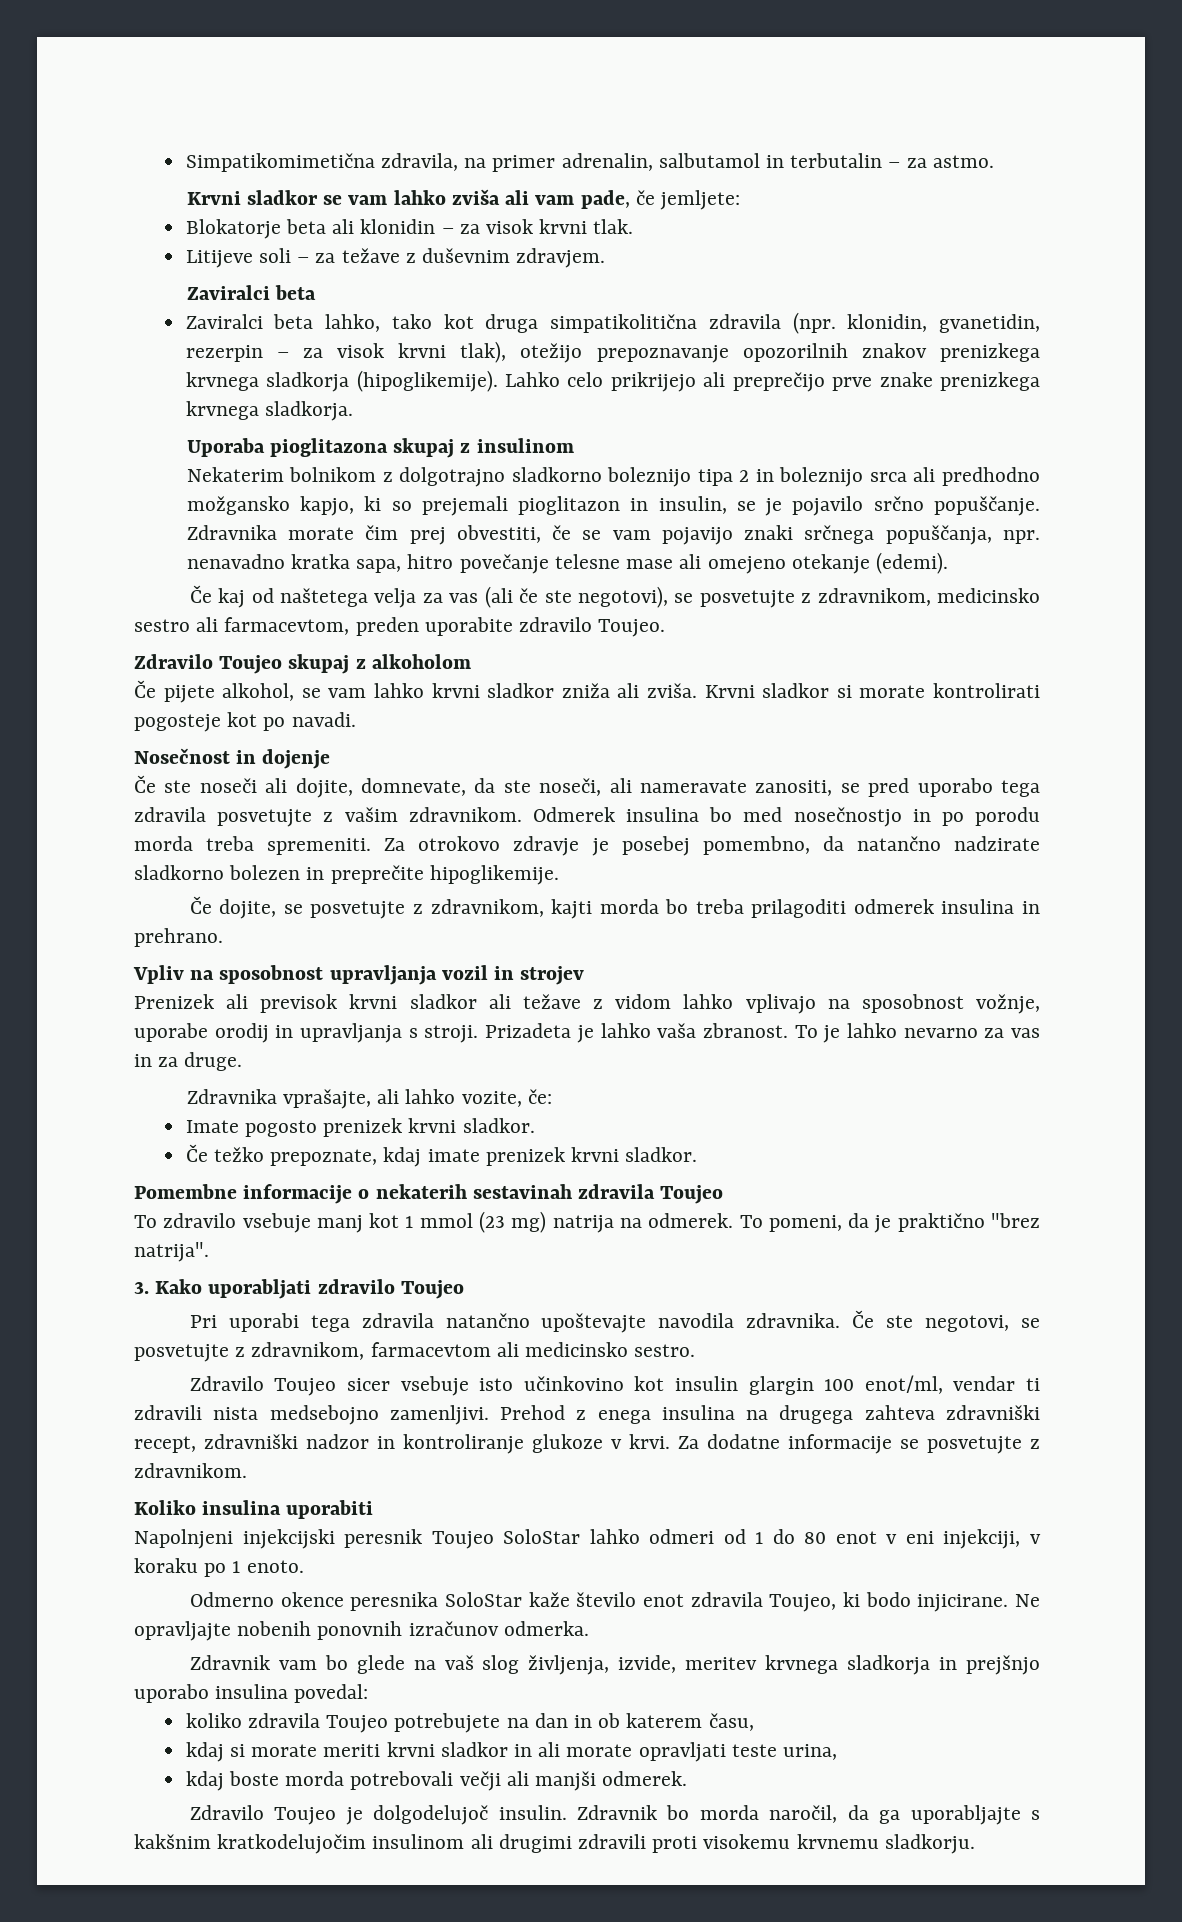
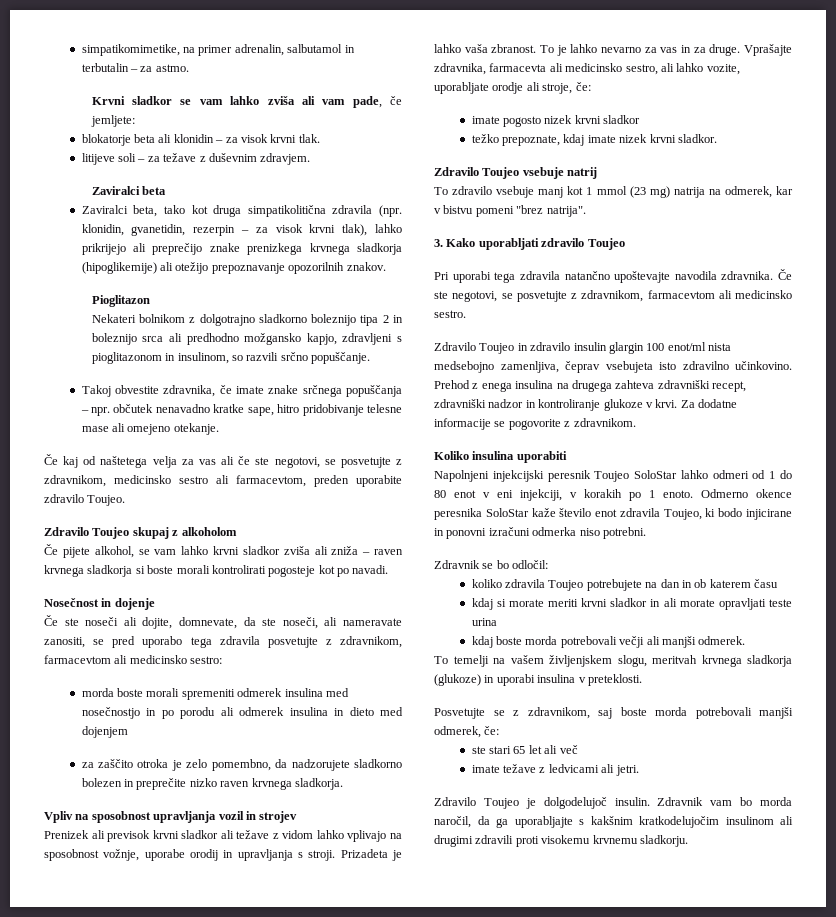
- Simpatikomimetična zdravila, na primer adrenalin, salbutamol in terbutalin – za astmo.
+ simpatikomimetike, na primer adrenalin, salbutamol in terbutalin – za astmo.
- Blokatorje beta ali klonidin – za visok krvni tlak.
+ blokatorje beta ali klonidin – za visok krvni tlak.
- Litijeve soli – za težave z duševnim zdravjem.
+ litijeve soli – za težave z duševnim zdravjem.
- Zaviralci beta lahko, tako kot druga simpatikolitična zdravila (npr. klonidin, gvanetidin, rezerpin – za visok krvni tlak), otežijo prepoznavanje opozorilnih znakov prenizkega krvnega sladkorja (hipoglikemije). Lahko celo prikrijejo ali preprečijo prve znake prenizkega krvnega sladkorja.
- Uporaba pioglitazona skupaj z insulinom
- Nekaterim bolnikom z dolgotrajno sladkorno boleznijo tipa 2 in boleznijo srca ali predhodno možgansko kapjo, ki so prejemali pioglitazon in insulin, se je pojavilo srčno popuščanje. Zdravnika morate čim prej obvestiti, če se vam pojavijo znaki srčnega popuščanja, npr. nenavadno kratka sapa, hitro povečanje telesne mase ali omejeno otekanje (edemi).
+ Zaviralci beta, tako kot druga simpatikolitična zdravila (npr. klonidin, gvanetidin, rezerpin – za visok krvni tlak), lahko prikrijejo ali preprečijo znake prenizkega krvnega sladkorja (hipoglikemije) ali otežijo prepoznavanje opozorilnih znakov.
+ Pioglitazon
+ Nekateri bolnikom z dolgotrajno sladkorno boleznijo tipa 2 in boleznijo srca ali predhodno možgansko kapjo, zdravljeni s pioglitazonom in insulinom, so razvili srčno popuščanje.
+ Takoj obvestite zdravnika, če imate znake srčnega popuščanja – npr. občutek nenavadno kratke sape, hitro pridobivanje telesne mase ali omejeno otekanje.
- Če kaj od naštetega velja za vas (ali če ste negotovi), se posvetujte z zdravnikom, medicinsko sestro ali farmacevtom, preden uporabite zdravilo Toujeo.
+ Če kaj od naštetega velja za vas ali če ste negotovi, se posvetujte z zdravnikom, medicinsko sestro ali farmacevtom, preden uporabite zdravilo Toujeo.
- Če pijete alkohol, se vam lahko krvni sladkor zniža ali zviša. Krvni sladkor si morate kontrolirati pogosteje kot po navadi.
+ Če pijete alkohol, se vam lahko krvni sladkor zviša ali zniža – raven krvnega sladkorja si boste morali kontrolirati pogosteje kot po navadi.
- Če ste noseči ali dojite, domnevate, da ste noseči, ali nameravate zanositi, se pred uporabo tega zdravila posvetujte z vašim zdravnikom. Odmerek insulina bo med nosečnostjo in po porodu morda treba spremeniti. Za otrokovo zdravje je posebej pomembno, da natančno nadzirate sladkorno bolezen in preprečite hipoglikemije.
- Če dojite, se posvetujte z zdravnikom, kajti morda bo treba prilagoditi odmerek insulina in prehrano.
+ Če ste noseči ali dojite, domnevate, da ste noseči, ali nameravate zanositi, se pred uporabo tega zdravila posvetujte z zdravnikom, farmacevtom ali medicinsko sestro:
+ morda boste morali spremeniti odmerek insulina med nosečnostjo in po porodu ali odmerek insulina in dieto med dojenjem
+ za zaščito otroka je zelo pomembno, da nadzorujete sladkorno bolezen in preprečite nizko raven krvnega sladkorja.
- To je lahko nevarno za vas in za druge.
- Zdravnika vprašajte, ali lahko vozite, če:
- Imate pogosto prenizek krvni sladkor.
- Če težko prepoznate, kdaj imate prenizek krvni sladkor.
- Pomembne informacije o nekaterih sestavinah zdravila Toujeo
+ To je lahko nevarno za vas in za druge. Vprašajte zdravnika, farmacevta ali medicinsko sestro, ali lahko vozite, uporabljate orodje ali stroje, če:
+ imate pogosto nizek krvni sladkor
+ težko prepoznate, kdaj imate nizek krvni sladkor.
+ Zdravilo Toujeo vsebuje natrij
- To zdravilo vsebuje manj kot 1 mmol (23 mg) natrija na odmerek. To pomeni, da je praktično "brez natrija".
+ To zdravilo vsebuje manj kot 1 mmol (23 mg) natrija na odmerek, kar v bistvu pomeni "brez natrija".
- Zdravilo Toujeo sicer vsebuje isto učinkovino kot insulin glargin 100 enot/ml, vendar ti zdravili nista medsebojno zamenljivi.
+ Zdravilo Toujeo in zdravilo insulin glargin 100 enot/ml nista medsebojno zamenljiva, čeprav vsebujeta isto zdravilno učinkovino.
- Za dodatne informacije se posvetujte z zdravnikom.
+ Za dodatne informacije se pogovorite z zdravnikom.
- Napolnjeni injekcijski peresnik Toujeo SoloStar lahko odmeri od 1 do 80 enot v eni injekciji, v koraku po 1 enoto.
- Odmerno okence peresnika SoloStar kaže število enot zdravila Toujeo, ki bodo injicirane. Ne opravljajte nobenih ponovnih izračunov odmerka.
- Zdravnik vam bo glede na vaš slog življenja, izvide, meritev krvnega sladkorja in prejšnjo uporabo insulina povedal:
+ Napolnjeni injekcijski peresnik Toujeo SoloStar lahko odmeri od 1 do 80 enot v eni injekciji, v korakih po 1 enoto. Odmerno okence peresnika SoloStar kaže število enot zdravila Toujeo, ki bodo injicirane in ponovni izračuni odmerka niso potrebni.
+ Zdravnik se bo odločil:
- koliko zdravila Toujeo potrebujete na dan in ob katerem času,
+ koliko zdravila Toujeo potrebujete na dan in ob katerem času
- kdaj si morate meriti krvni sladkor in ali morate opravljati teste urina,
+ kdaj si morate meriti krvni sladkor in ali morate opravljati teste urina
+ To temelji na vašem življenjskem slogu, meritvah krvnega sladkorja (glukoze) in uporabi insulina v preteklosti.
+ Posvetujte se z zdravnikom, saj boste morda potrebovali manjši odmerek, če:
+ ste stari 65 let ali več
+ imate težave z ledvicami ali jetri.
- Zdravnik bo morda naročil, da ga uporabljajte s kakšnim kratkodelujočim insulinom ali drugimi zdravili proti visokemu krvnemu sladkorju.
+ Zdravnik vam bo morda naročil, da ga uporabljajte s kakšnim kratkodelujočim insulinom ali drugimi zdravili proti visokemu krvnemu sladkorju.

